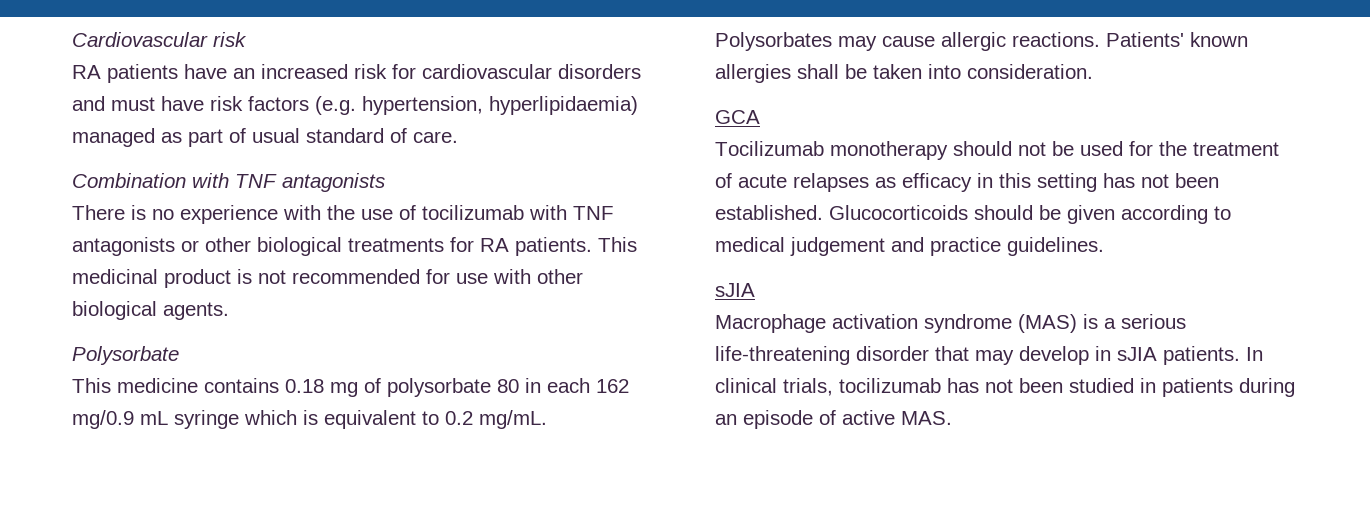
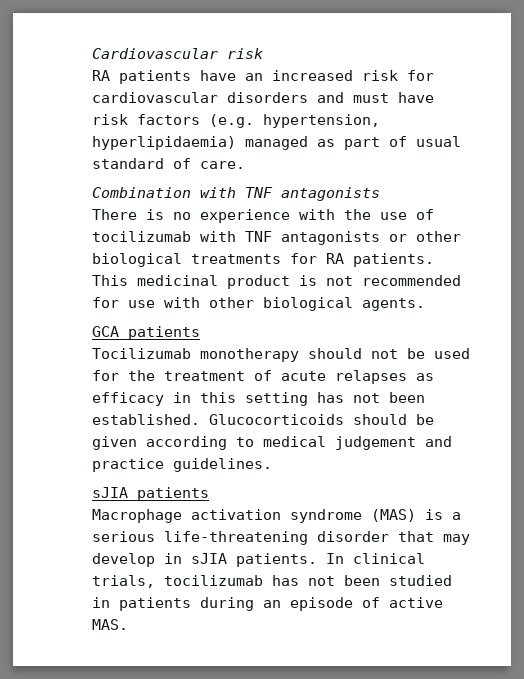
- Polysorbate
- This medicine contains 0.18 mg of polysorbate 80 in each 162 mg/0.9 mL syringe which is equivalent to 0.2 mg/mL. Polysorbates may cause allergic reactions. Patients' known allergies shall be taken into consideration.
- GCA
+ GCA patients
  Glucocorticoids should be given according to medical judgement and practice guidelines.
- sJIA
+ sJIA patients

